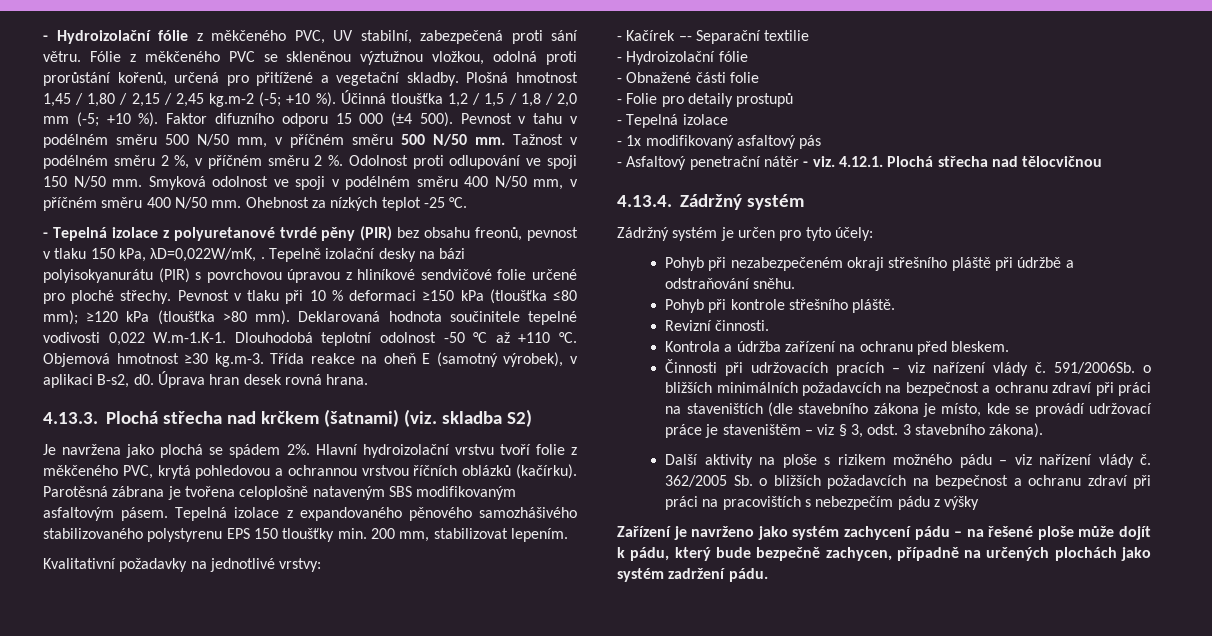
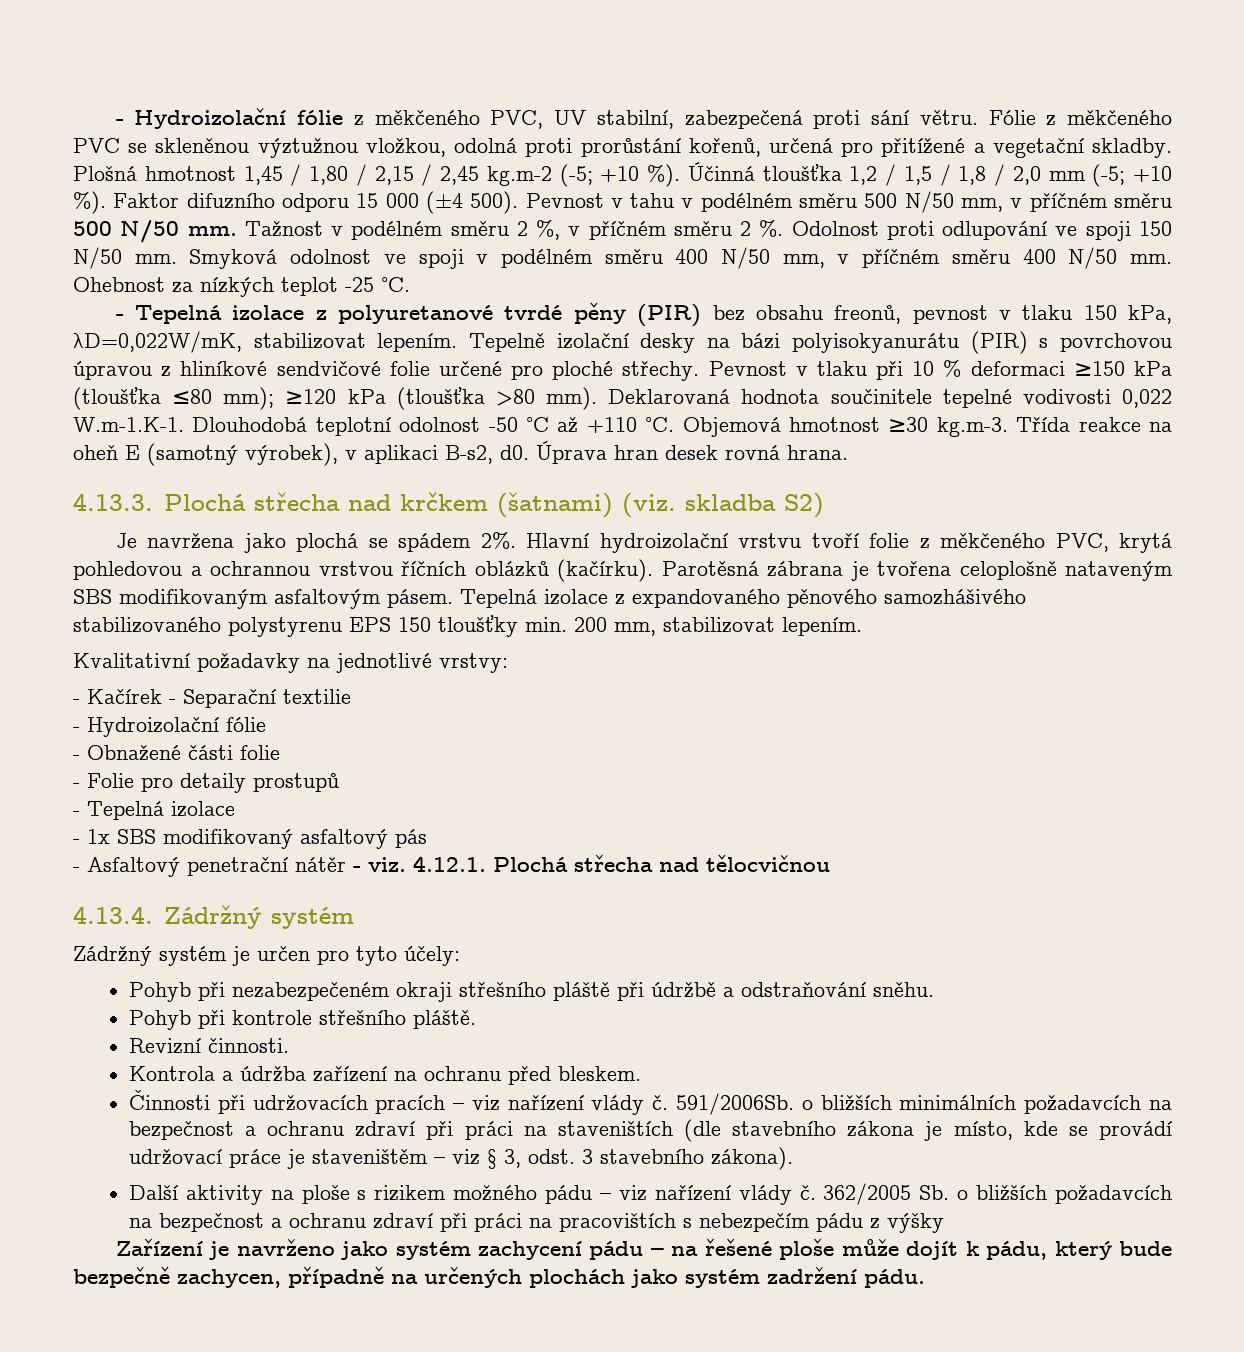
- - Tepelná izolace z polyuretanové tvrdé pěny (PIR) bez obsahu freonů, pevnost v tlaku 150 kPa, λD=0,022W/mK, .
+ - Tepelná izolace z polyuretanové tvrdé pěny (PIR) bez obsahu freonů, pevnost v tlaku 150 kPa, λD=0,022W/mK, stabilizovat lepením.
- - Kačírek –- Separační textilie
+ - Kačírek - Separační textilie
- - 1x modifikovaný asfaltový pás
+ - 1x SBS modifikovaný asfaltový pás

